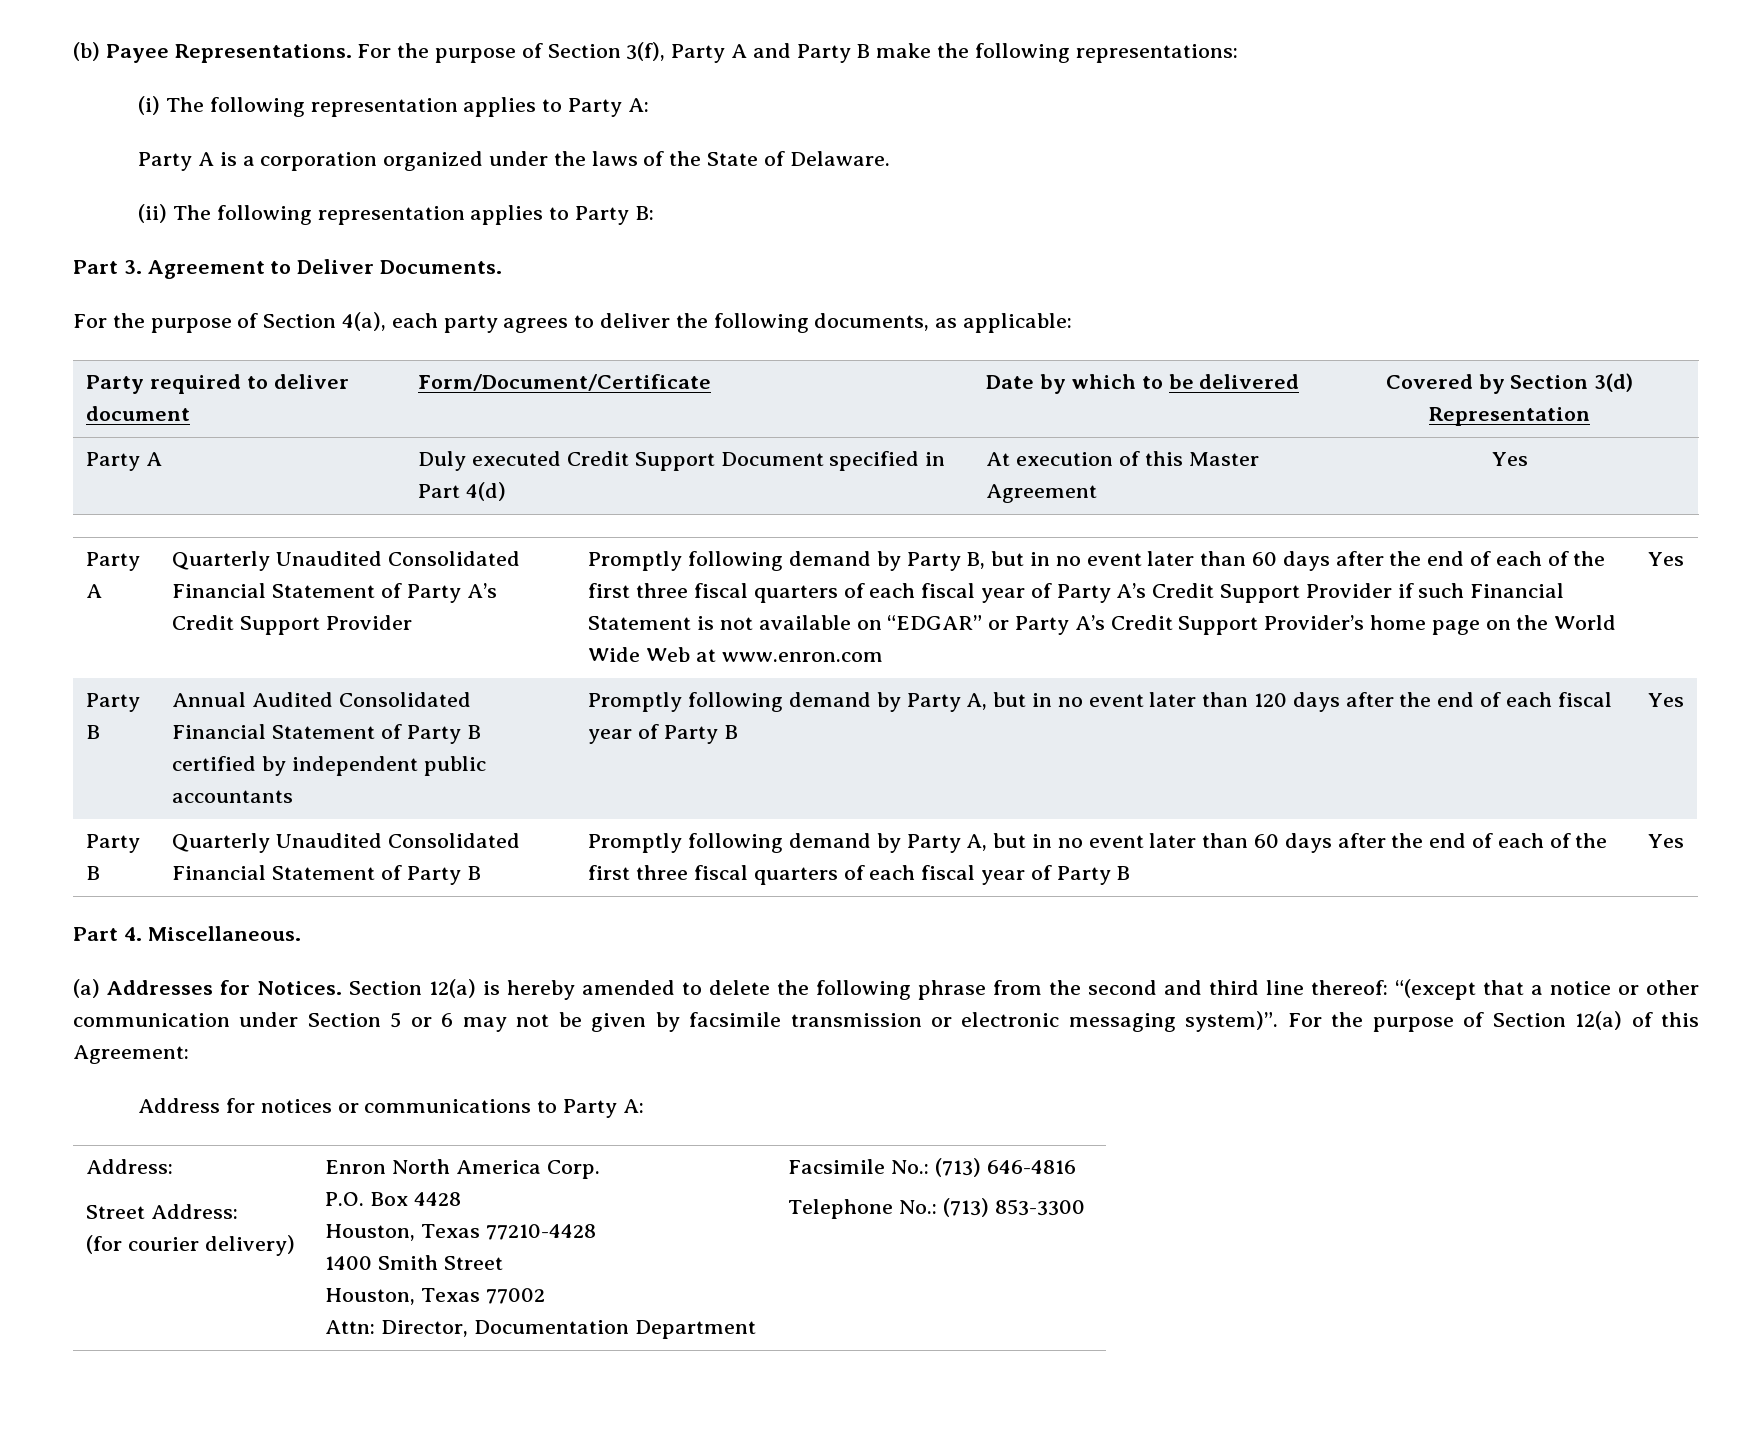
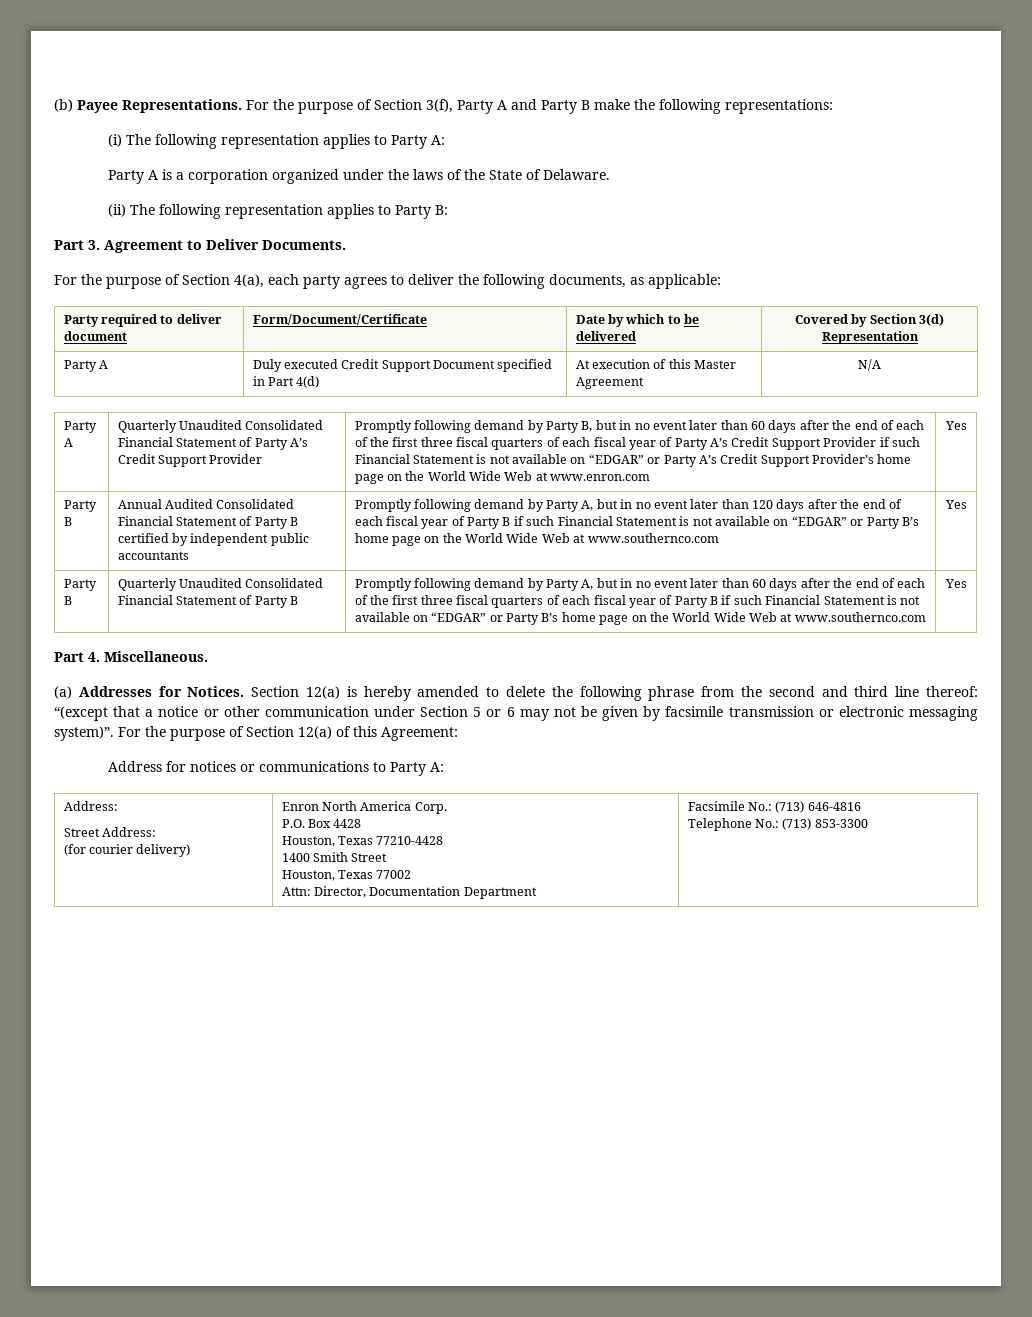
- Party A | Duly executed Credit Support Document specified in Part 4(d) | At execution of this Master Agreement | Yes
+ Party A | Duly executed Credit Support Document specified in Part 4(d) | At execution of this Master Agreement | N/A
- Promptly following demand by Party A, but in no event later than 120 days after the end of each fiscal year of Party B
+ Promptly following demand by Party A, but in no event later than 120 days after the end of each fiscal year of Party B if such Financial Statement is not available on “EDGAR” or Party B’s home page on the World Wide Web at www.southernco.com
- Promptly following demand by Party A, but in no event later than 60 days after the end of each of the first three fiscal quarters of each fiscal year of Party B
+ Promptly following demand by Party A, but in no event later than 60 days after the end of each of the first three fiscal quarters of each fiscal year of Party B if such Financial Statement is not available on “EDGAR” or Party B’s home page on the World Wide Web at www.southernco.com

